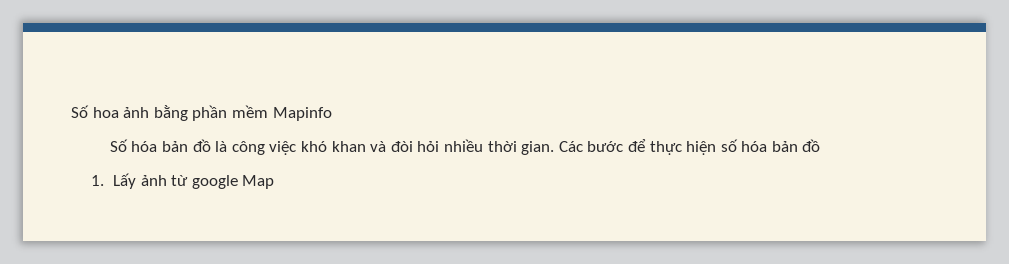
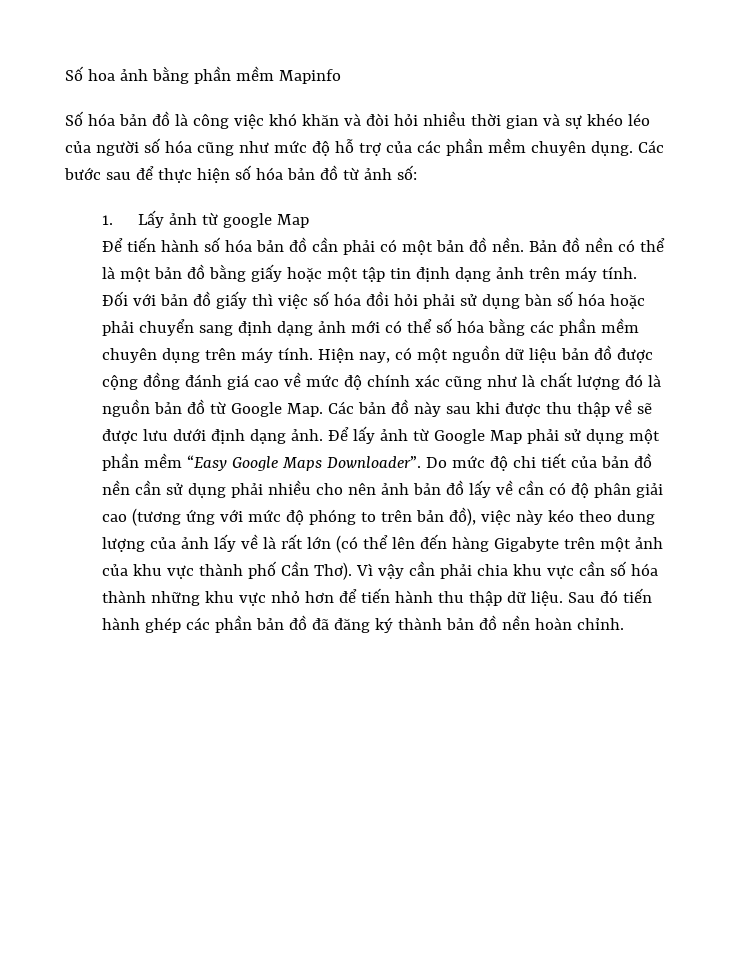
- Số hóa bản đồ là công việc khó khan và đòi hỏi nhiều thời gian.
+ Số hóa bản đồ là công việc khó khăn và đòi hỏi nhiều thời gian và sự khéo léo của người số hóa cũng như mức độ hỗ trợ của các phần mềm chuyên dụng.
- Các bước để thực hiện số hóa bản đồ
+ Các bước sau để thực hiện số hóa bản đồ từ ảnh số:
+ Để tiến hành số hóa bản đồ cần phải có một bản đồ nền. Bản đồ nền có thể là một bản đồ bằng giấy hoặc một tập tin định dạng ảnh trên máy tính. Đối với bản đồ giấy thì việc số hóa đồi hỏi phải sử dụng bàn số hóa hoặc phải chuyển sang định dạng ảnh mới có thể số hóa bằng các phần mềm chuyên dụng trên máy tính. Hiện nay, có một nguồn dữ liệu bản đồ được cộng đồng đánh giá cao về mức độ chính xác cũng như là chất lượng đó là nguồn bản đồ từ Google Map. Các bản đồ này sau khi được thu thập về sẽ được lưu dưới định dạng ảnh. Để lấy ảnh từ Google Map phải sử dụng một phần mềm “Easy Google Maps Downloader”. Do mức độ chi tiết của bản đồ nền cần sử dụng phải nhiều cho nên ảnh bản đồ lấy về cần có độ phân giải cao (tương ứng với mức độ phóng to trên bản đồ), việc này kéo theo dung lượng của ảnh lấy về là rất lớn (có thể lên đến hàng Gigabyte trên một ảnh của khu vực thành phố Cần Thơ). Vì vậy cần phải chia khu vực cần số hóa thành những khu vực nhỏ hơn để tiến hành thu thập dữ liệu. Sau đó tiến hành ghép các phần bản đồ đã đăng ký thành bản đồ nền hoàn chỉnh.

